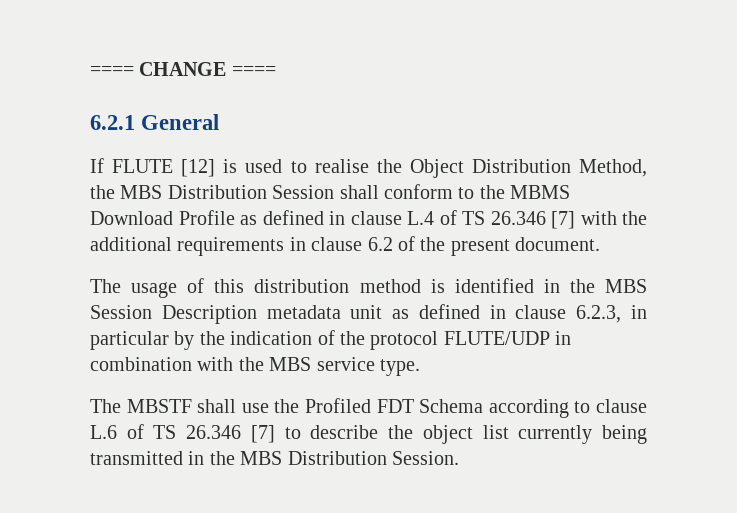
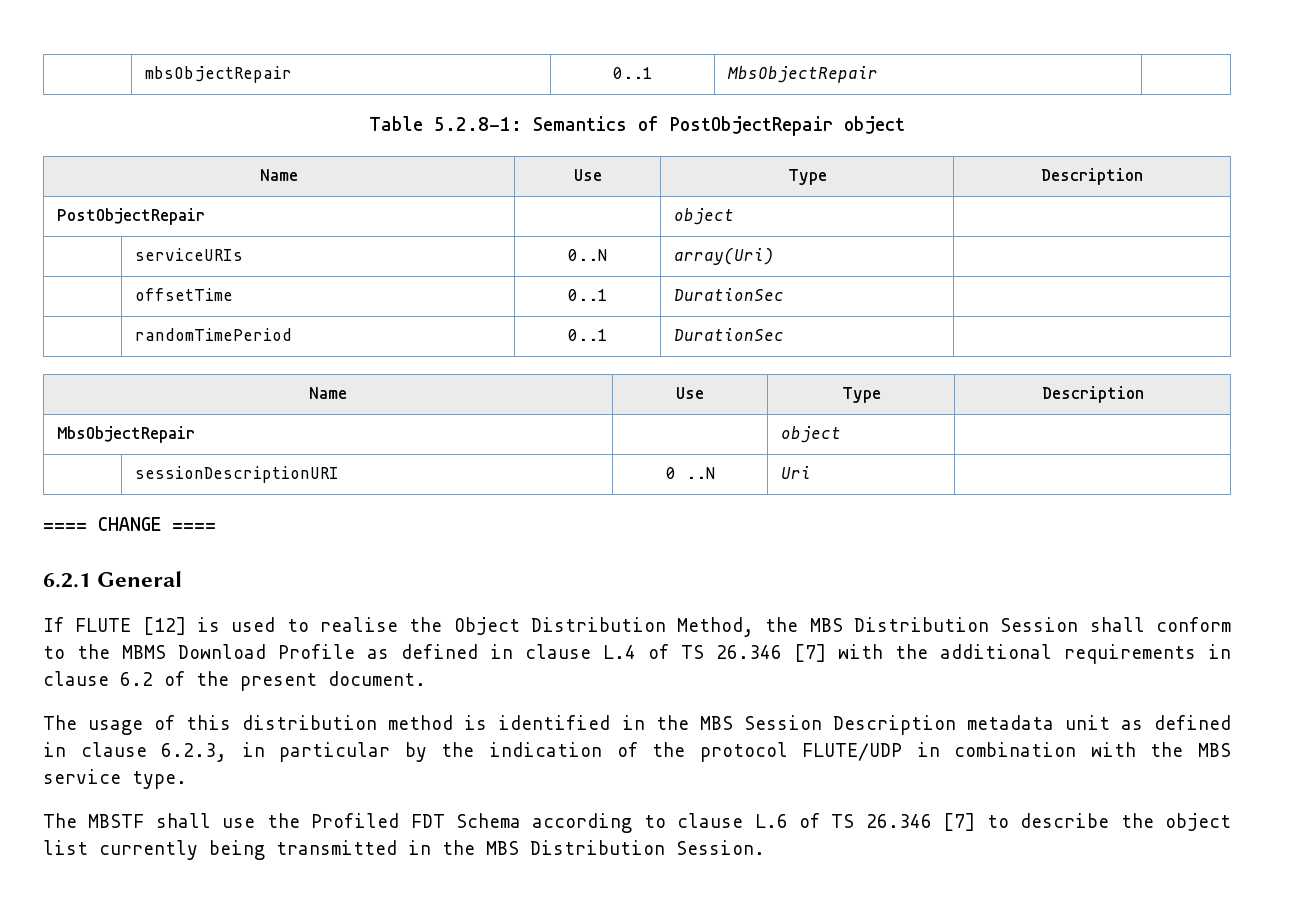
+ | mbsObjectRepair | 0..1 | MbsObjectRepair |
+ Table 5.2.8-1: Semantics of PostObjectRepair object
+ Name | Use | Type | Description
+ PostObjectRepair | | object |
+ | serviceURIs | 0..N | array(Uri) |
+ | offsetTime | 0..1 | DurationSec |
+ | randomTimePeriod | 0..1 | DurationSec |
+ Name | Use | Type | Description
+ MbsObjectRepair | | object |
+ | sessionDescriptionURI | 0 ..N | Uri |

